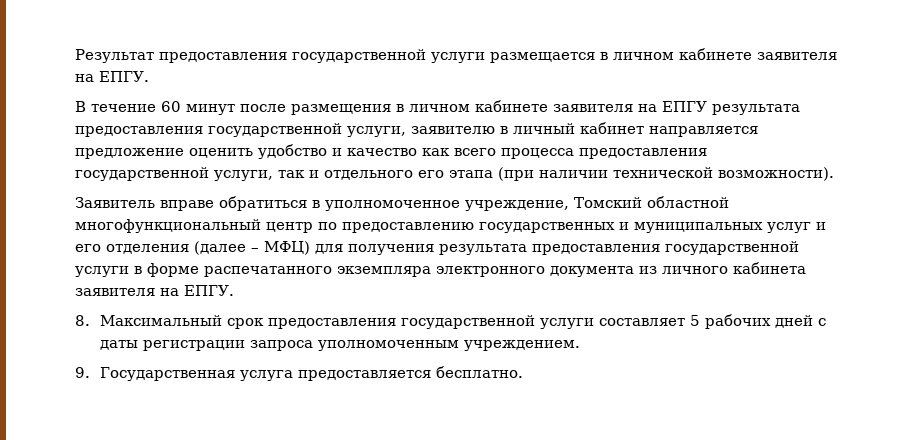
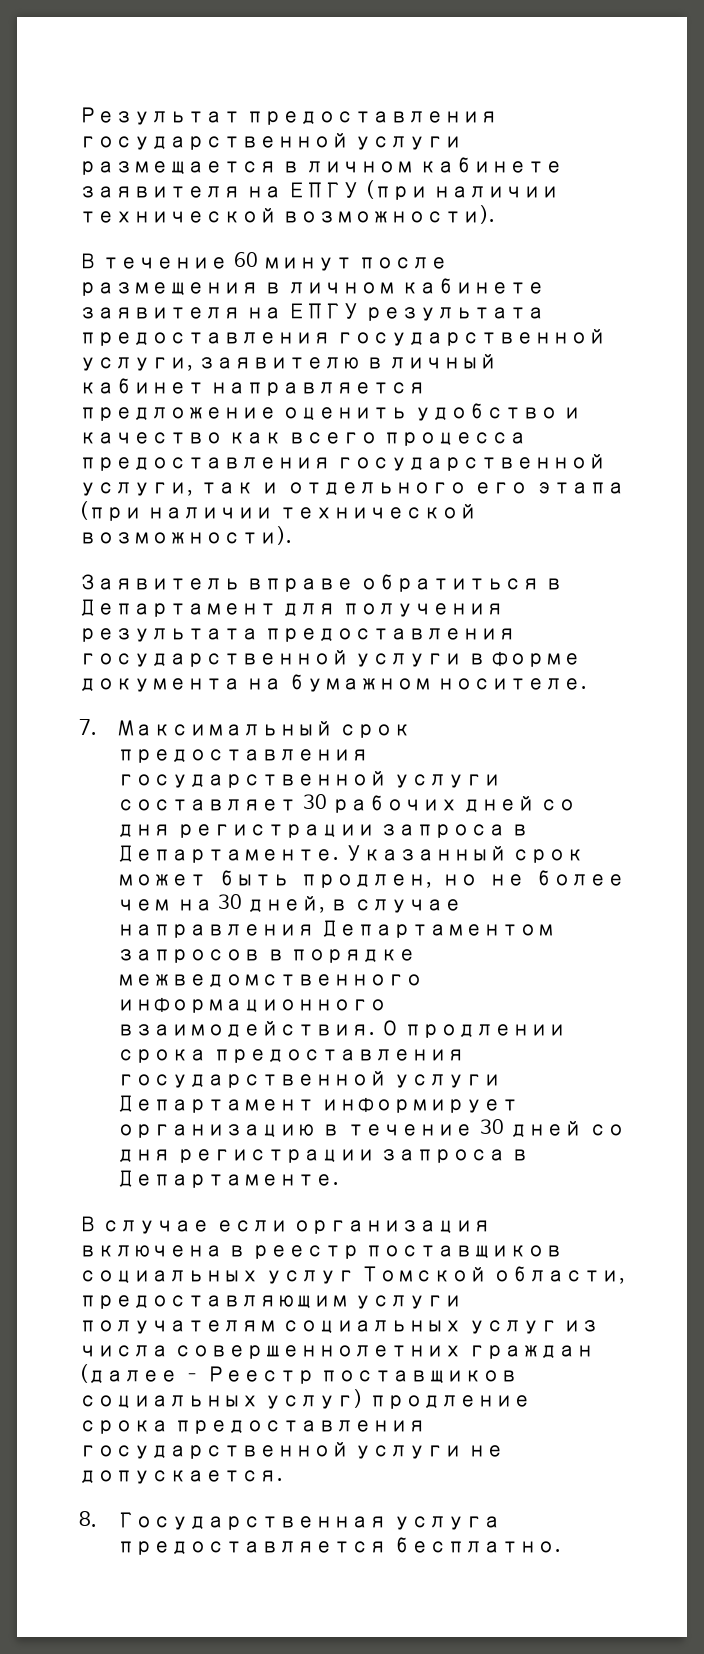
- Результат предоставления государственной услуги размещается в личном кабинете заявителя на ЕПГУ.
+ Результат предоставления государственной услуги размещается в личном кабинете заявителя на ЕПГУ (при наличии технической возможности).
- Заявитель вправе обратиться в уполномоченное учреждение, Томский областной многофункциональный центр по предоставлению государственных и муниципальных услуг и его отделения (далее – МФЦ) для получения результата предоставления государственной услуги в форме распечатанного экземпляра электронного документа из личного кабинета заявителя на ЕПГУ.
- 8. Максимальный срок предоставления государственной услуги составляет 5 рабочих дней с даты регистрации запроса уполномоченным учреждением.
- 9. Государственная услуга предоставляется бесплатно.
+ Заявитель вправе обратиться в Департамент для получения результата предоставления государственной услуги в форме документа на бумажном носителе.
+ 7. Максимальный срок предоставления государственной услуги составляет 30 рабочих дней со дня регистрации запроса в Департаменте. Указанный срок может быть продлен, но не более чем на 30 дней, в случае направления Департаментом запросов в порядке межведомственного информационного взаимодействия. О продлении срока предоставления государственной услуги Департамент информирует организацию в течение 30 дней со дня регистрации запроса в Департаменте.
+ В случае если организация включена в реестр поставщиков социальных услуг Томской области, предоставляющим услуги получателям социальных услуг из числа совершеннолетних граждан (далее – Реестр поставщиков социальных услуг) продление срока предоставления государственной услуги не допускается.
+ 8. Государственная услуга предоставляется бесплатно.

